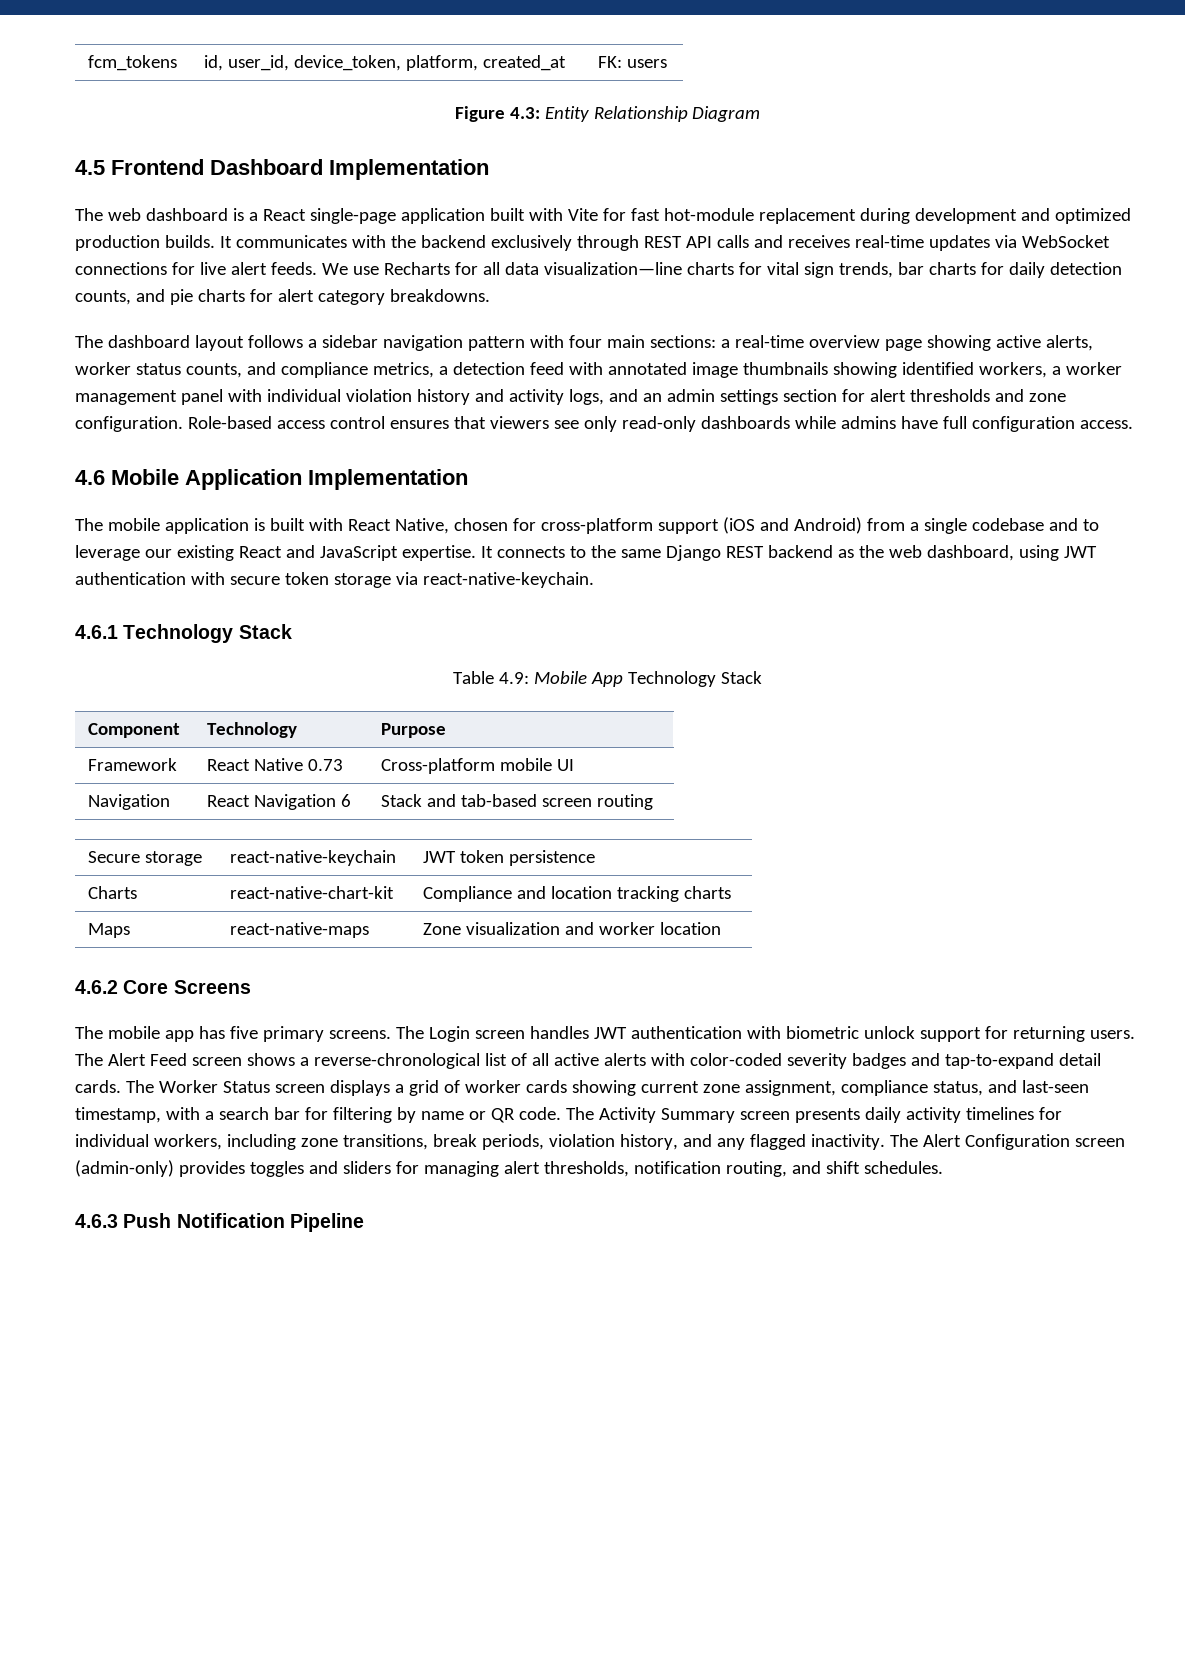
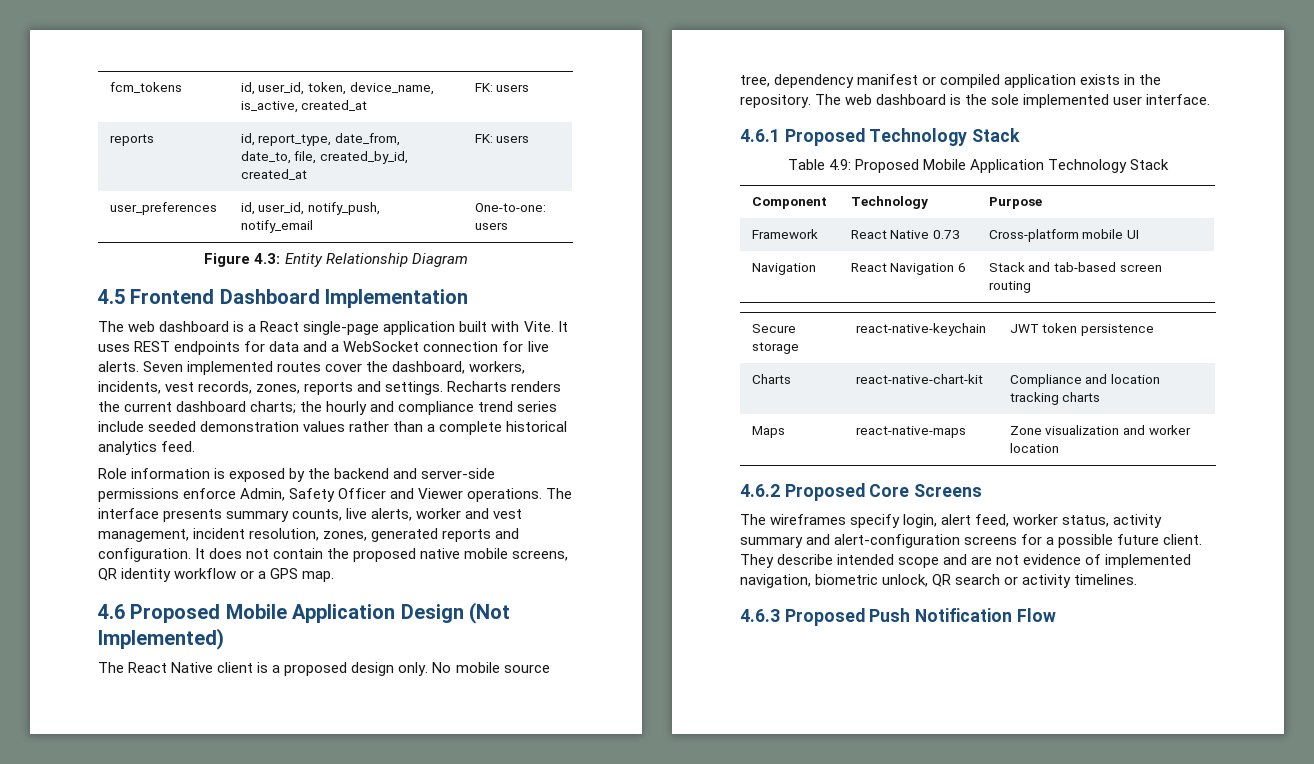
- fcm_tokens | id, user_id, device_token, platform, created_at | FK: users
+ fcm_tokens | id, user_id, token, device_name, is_active, created_at | FK: users
+ reports | id, report_type, date_from, date_to, file, created_by_id, created_at | FK: users
+ user_preferences | id, user_id, notify_push, notify_email | One-to-one: users
- The web dashboard is a React single-page application built with Vite for fast hot-module replacement during development and optimized production builds. It communicates with the backend exclusively through REST API calls and receives real-time updates via WebSocket connections for live alert feeds. We use Recharts for all data visualization—line charts for vital sign trends, bar charts for daily detection counts, and pie charts for alert category breakdowns.
- The dashboard layout follows a sidebar navigation pattern with four main sections: a real-time overview page showing active alerts, worker status counts, and compliance metrics, a detection feed with annotated image thumbnails showing identified workers, a worker management panel with individual violation history and activity logs, and an admin settings section for alert thresholds and zone configuration. Role-based access control ensures that viewers see only read-only dashboards while admins have full configuration access.
- 4.6 Mobile Application Implementation
- The mobile application is built with React Native, chosen for cross-platform support (iOS and Android) from a single codebase and to leverage our existing React and JavaScript expertise. It connects to the same Django REST backend as the web dashboard, using JWT authentication with secure token storage via react-native-keychain.
+ The web dashboard is a React single-page application built with Vite. It uses REST endpoints for data and a WebSocket connection for live alerts. Seven implemented routes cover the dashboard, workers, incidents, vest records, zones, reports and settings. Recharts renders the current dashboard charts; the hourly and compliance trend series include seeded demonstration values rather than a complete historical analytics feed.
+ Role information is exposed by the backend and server-side permissions enforce Admin, Safety Officer and Viewer operations. The interface presents summary counts, live alerts, worker and vest management, incident resolution, zones, generated reports and configuration. It does not contain the proposed native mobile screens, QR identity workflow or a GPS map.
+ 4.6 Proposed Mobile Application Design (Not Implemented)
+ The React Native client is a proposed design only. No mobile source tree, dependency manifest or compiled application exists in the repository. The web dashboard is the sole implemented user interface.
- 4.6.1 Technology Stack
+ 4.6.1 Proposed Technology Stack
- Table 4.9: Mobile App Technology Stack
+ Table 4.9: Proposed Mobile Application Technology Stack
- 4.6.2 Core Screens
+ 4.6.2 Proposed Core Screens
- The mobile app has five primary screens. The Login screen handles JWT authentication with biometric unlock support for returning users. The Alert Feed screen shows a reverse-chronological list of all active alerts with color-coded severity badges and tap-to-expand detail cards. The Worker Status screen displays a grid of worker cards showing current zone assignment, compliance status, and last-seen timestamp, with a search bar for filtering by name or QR code. The Activity Summary screen presents daily activity timelines for individual workers, including zone transitions, break periods, violation history, and any flagged inactivity. The Alert Configuration screen (admin-only) provides toggles and sliders for managing alert thresholds, notification routing, and shift schedules.
+ The wireframes specify login, alert feed, worker status, activity summary and alert-configuration screens for a possible future client. They describe intended scope and are not evidence of implemented navigation, biometric unlock, QR search or activity timelines.
- 4.6.3 Push Notification Pipeline
+ 4.6.3 Proposed Push Notification Flow

